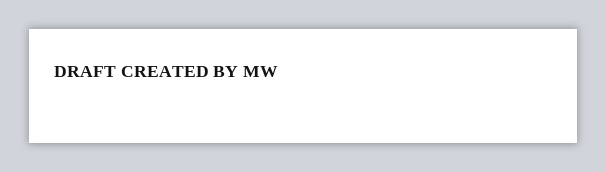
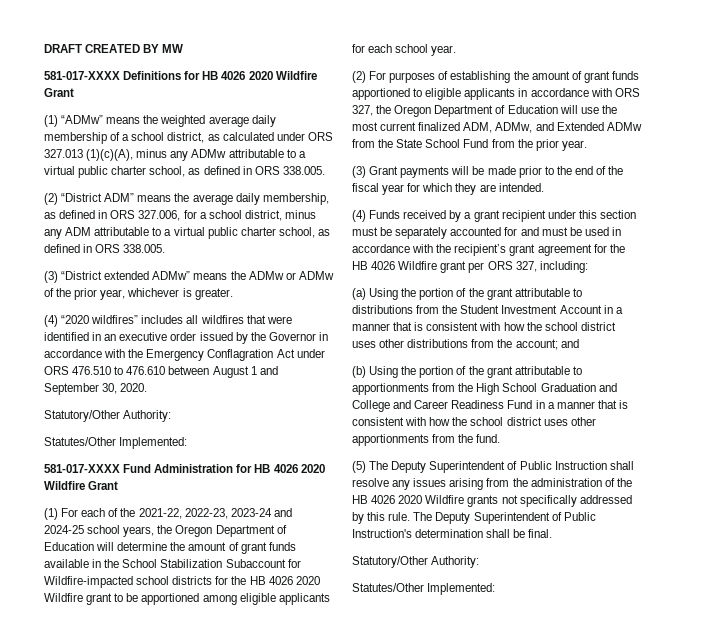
+ 581-017-XXXX Definitions for HB 4026 2020 Wildfire Grant
+ (1) “ADMw” means the weighted average daily membership of a school district, as calculated under ORS 327.013 (1)(c)(A), minus any ADMw attributable to a virtual public charter school, as defined in ORS 338.005.
+ (2) “District ADM” means the average daily membership, as defined in ORS 327.006, for a school district, minus any ADM attributable to a virtual public charter school, as defined in ORS 338.005.
+ (3) “District extended ADMw” means the ADMw or ADMw of the prior year, whichever is greater.
+ (4) “2020 wildfires” includes all wildfires that were identified in an executive order issued by the Governor in accordance with the Emergency Conflagration Act under ORS 476.510 to 476.610 between August 1 and September 30, 2020.
+ Statutory/Other Authority:
+ Statutes/Other Implemented:
+ 581-017-XXXX Fund Administration for HB 4026 2020 Wildfire Grant
+ (1) For each of the 2021-22, 2022-23, 2023-24 and 2024-25 school years, the Oregon Department of Education will determine the amount of grant funds available in the School Stabilization Subaccount for Wildfire-impacted school districts for the HB 4026 2020 Wildfire grant to be apportioned among eligible applicants for each school year.
+ (2) For purposes of establishing the amount of grant funds apportioned to eligible applicants in accordance with ORS 327, the Oregon Department of Education will use the most current finalized ADM, ADMw, and Extended ADMw from the State School Fund from the prior year.
+ (3) Grant payments will be made prior to the end of the fiscal year for which they are intended.
+ (4) Funds received by a grant recipient under this section must be separately accounted for and must be used in accordance with the recipient’s grant agreement for the HB 4026 Wildfire grant per ORS 327, including:
+ (a) Using the portion of the grant attributable to distributions from the Student Investment Account in a manner that is consistent with how the school district uses other distributions from the account; and
+ (b) Using the portion of the grant attributable to apportionments from the High School Graduation and College and Career Readiness Fund in a manner that is consistent with how the school district uses other apportionments from the fund.
+ (5) The Deputy Superintendent of Public Instruction shall resolve any issues arising from the administration of the HB 4026 2020 Wildfire grants not specifically addressed by this rule. The Deputy Superintendent of Public Instruction's determination shall be final.
+ Statutory/Other Authority:
+ Statutes/Other Implemented:

